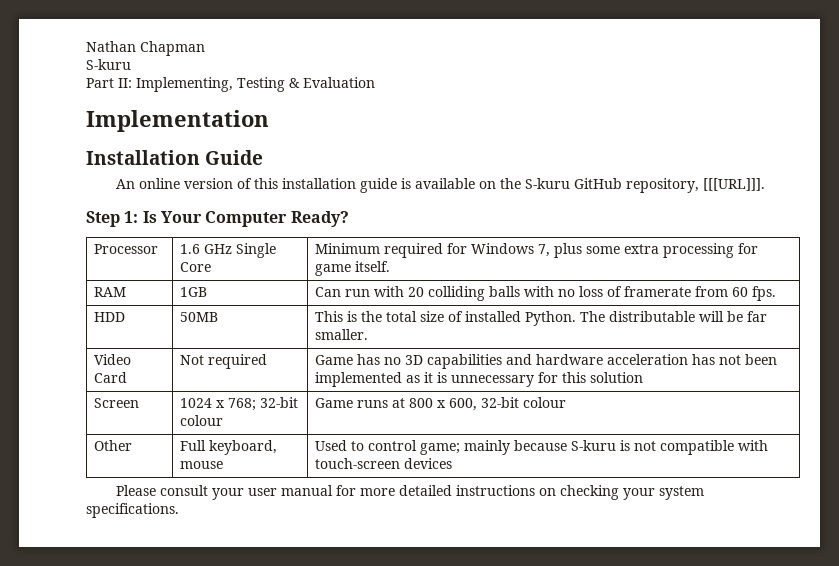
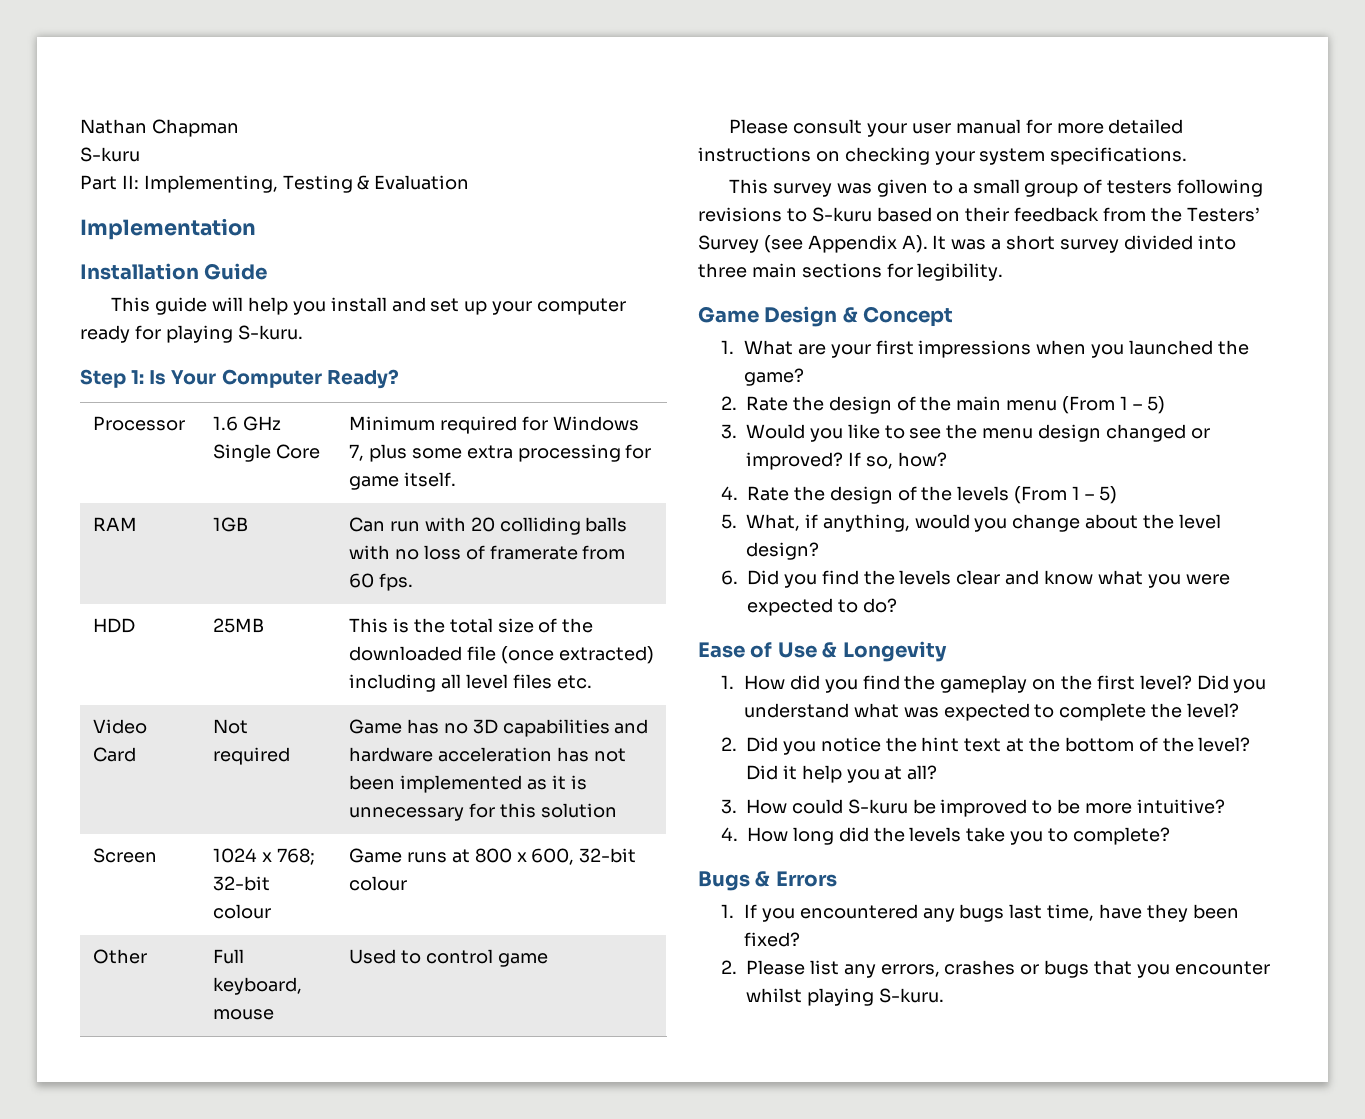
- An online version of this installation guide is available on the S-kuru GitHub repository, [[[URL]]].
+ This guide will help you install and set up your computer ready for playing S-kuru.
- HDD | 50MB | This is the total size of installed Python. The distributable will be far smaller.
+ HDD | 25MB | This is the total size of the downloaded file (once extracted) including all level files etc.
- Other | Full keyboard, mouse | Used to control game; mainly because S-kuru is not compatible with touch-screen devices
+ Other | Full keyboard, mouse | Used to control game
+ This survey was given to a small group of testers following revisions to S-kuru based on their feedback from the Testers’ Survey (see Appendix A). It was a short survey divided into three main sections for legibility.
+ Game Design & Concept
+ 1. What are your first impressions when you launched the game?
+ 2. Rate the design of the main menu (From 1 – 5)
+ 3. Would you like to see the menu design changed or improved? If so, how?
+ 4. Rate the design of the levels (From 1 – 5)
+ 5. What, if anything, would you change about the level design?
+ 6. Did you find the levels clear and know what you were expected to do?
+ Ease of Use & Longevity
+ 1. How did you find the gameplay on the first level? Did you understand what was expected to complete the level?
+ 2. Did you notice the hint text at the bottom of the level? Did it help you at all?
+ 3. How could S-kuru be improved to be more intuitive?
+ 4. How long did the levels take you to complete?
+ Bugs & Errors
+ 1. If you encountered any bugs last time, have they been fixed?
+ 2. Please list any errors, crashes or bugs that you encounter whilst playing S-kuru.

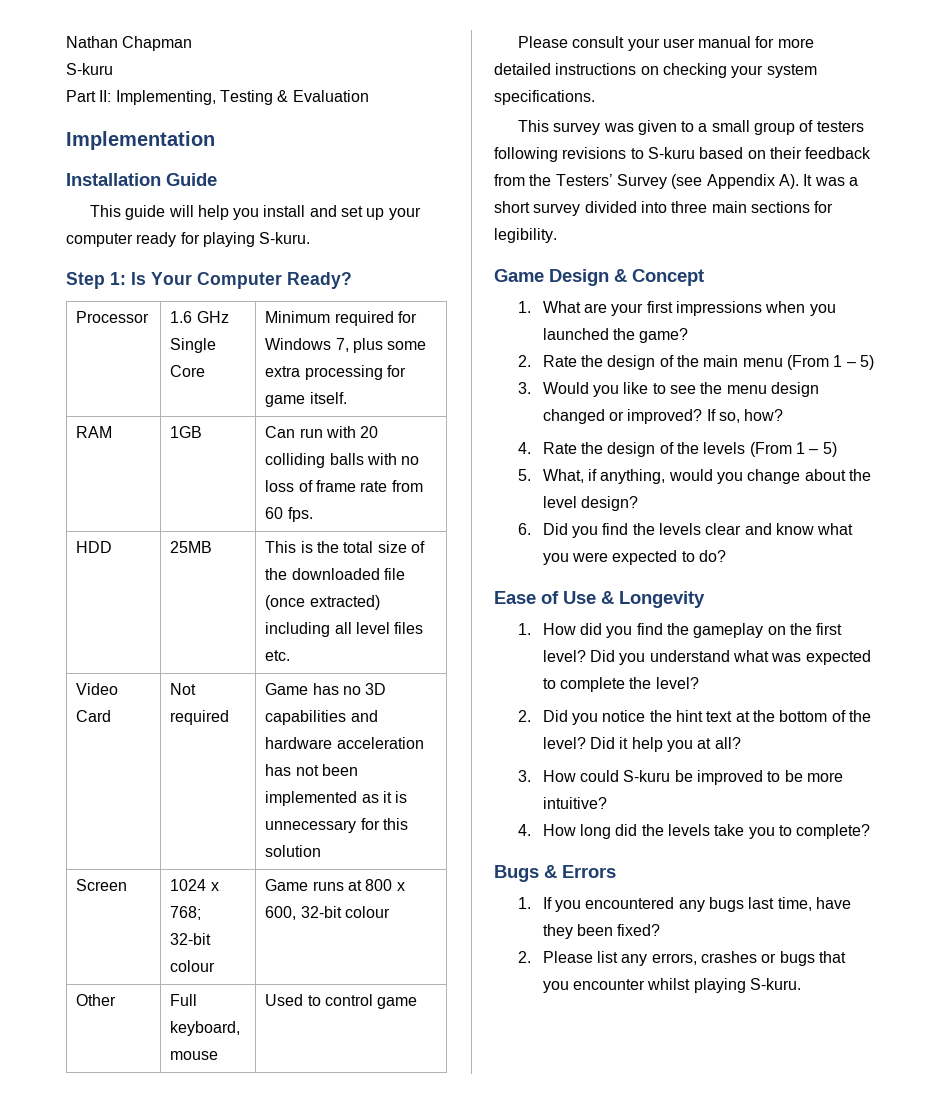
- RAM | 1GB | Can run with 20 colliding balls with no loss of framerate from 60 fps.
+ RAM | 1GB | Can run with 20 colliding balls with no loss of frame rate from 60 fps.

